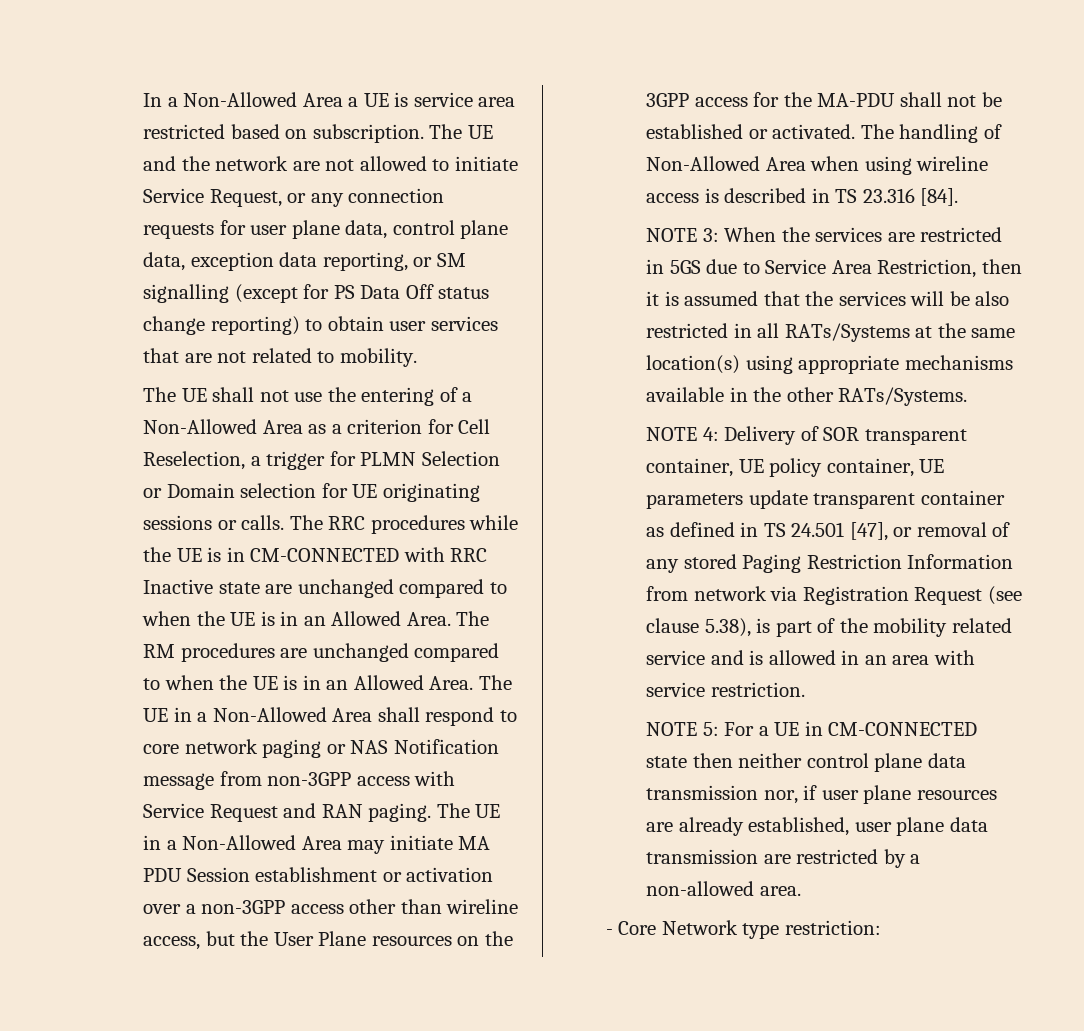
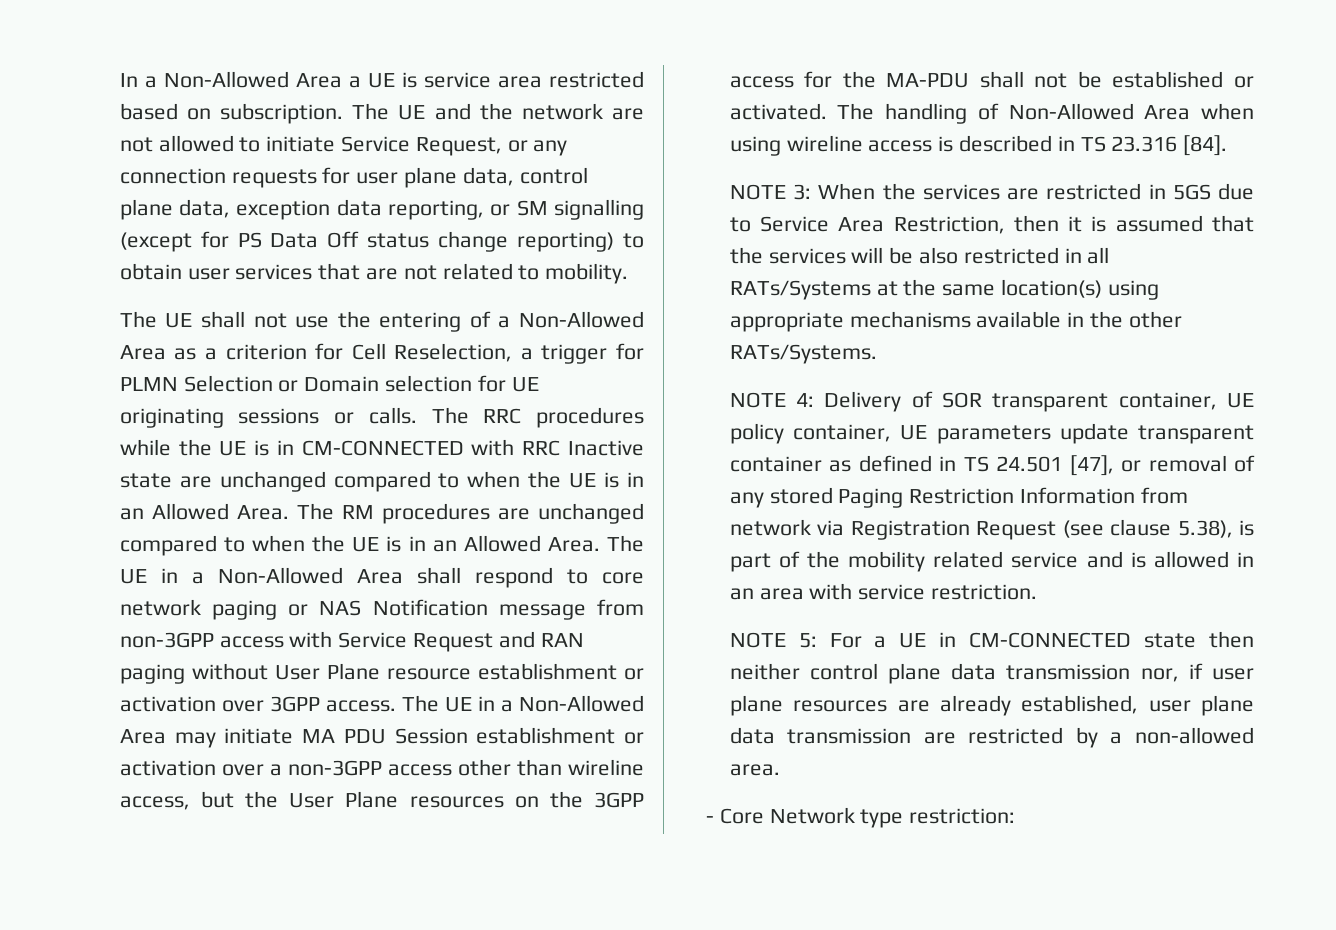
- The UE in a Non-Allowed Area shall respond to core network paging or NAS Notification message from non-3GPP access with Service Request and RAN paging.
+ The UE in a Non-Allowed Area shall respond to core network paging or NAS Notification message from non-3GPP access with Service Request and RAN paging without User Plane resource establishment or activation over 3GPP access.

